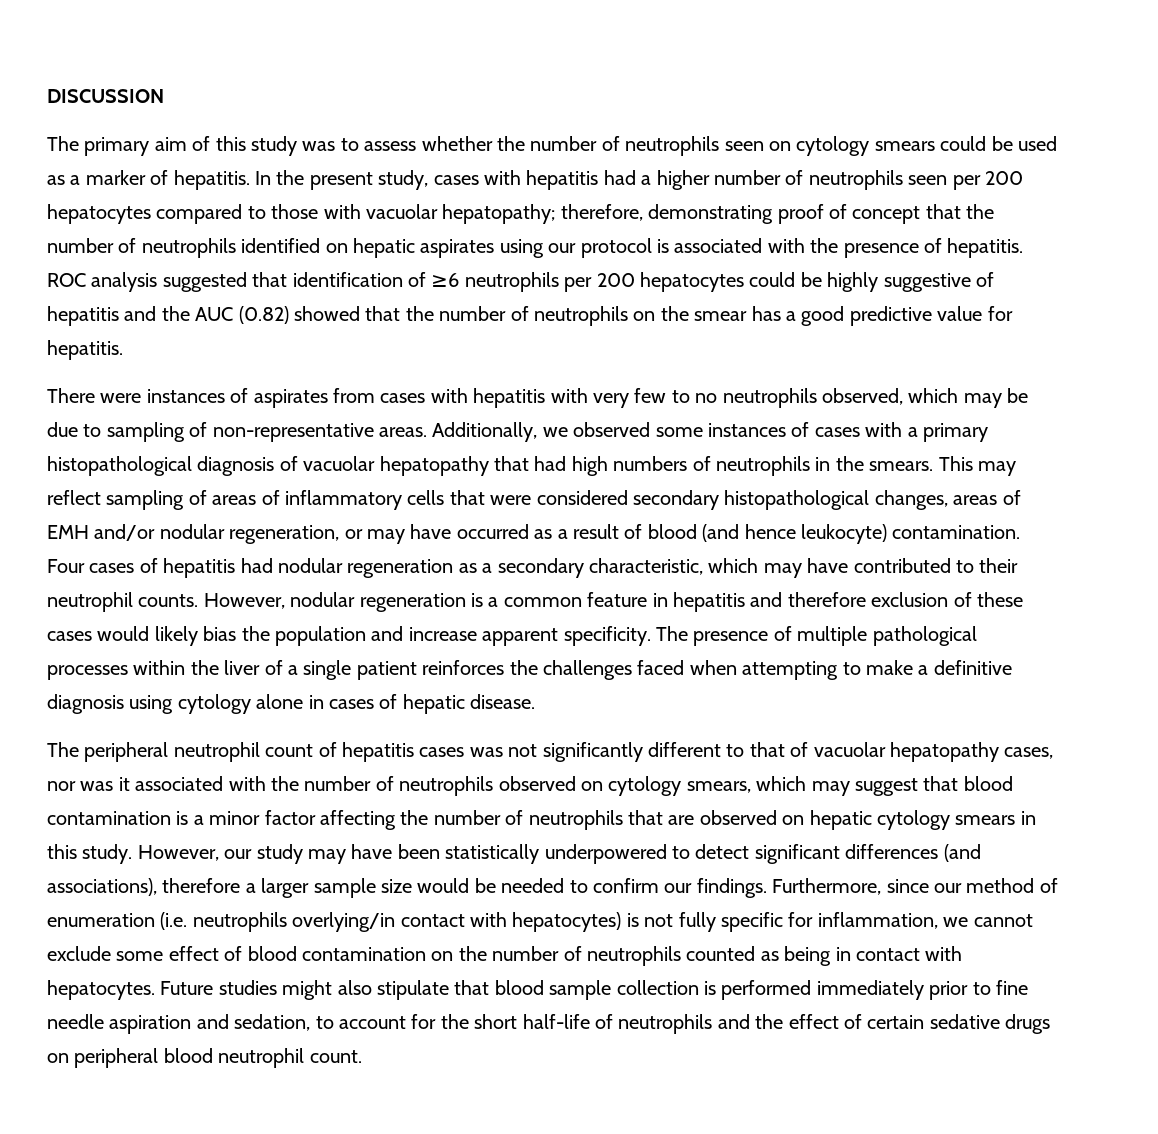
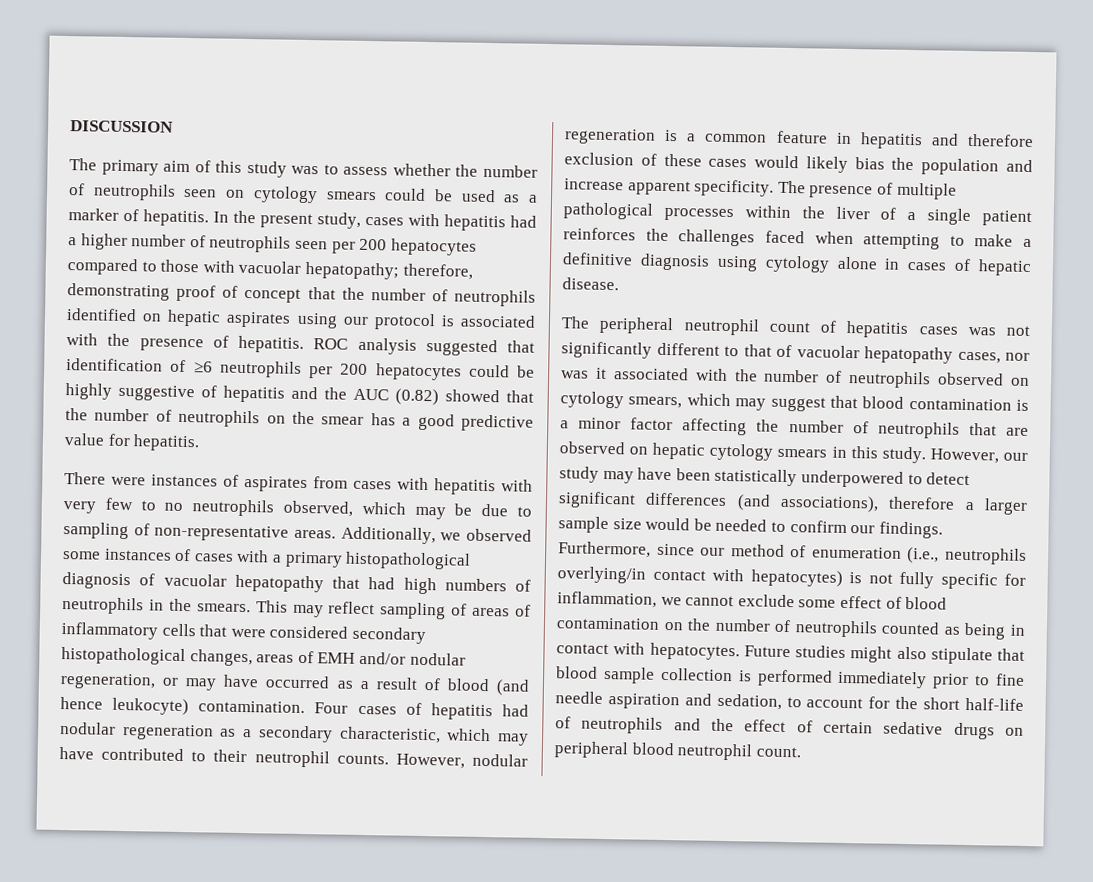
- Furthermore, since our method of enumeration (i.e. neutrophils overlying/in contact with hepatocytes) is not fully specific for inflammation, we cannot exclude some effect of blood contamination on the number of neutrophils counted as being in contact with hepatocytes.
+ Furthermore, since our method of enumeration (i.e., neutrophils overlying/in contact with hepatocytes) is not fully specific for inflammation, we cannot exclude some effect of blood contamination on the number of neutrophils counted as being in contact with hepatocytes.

